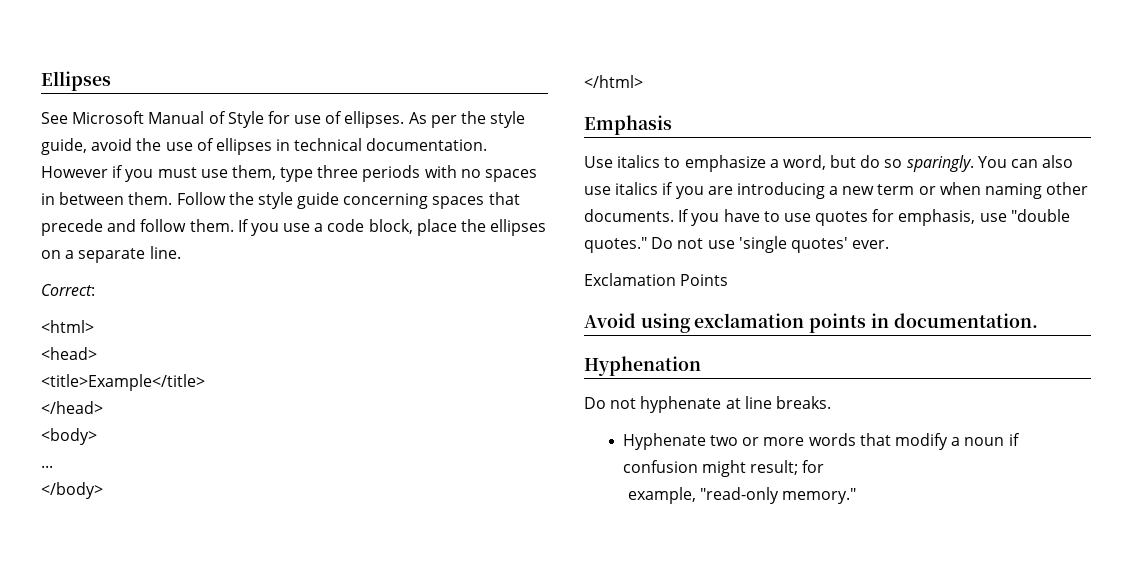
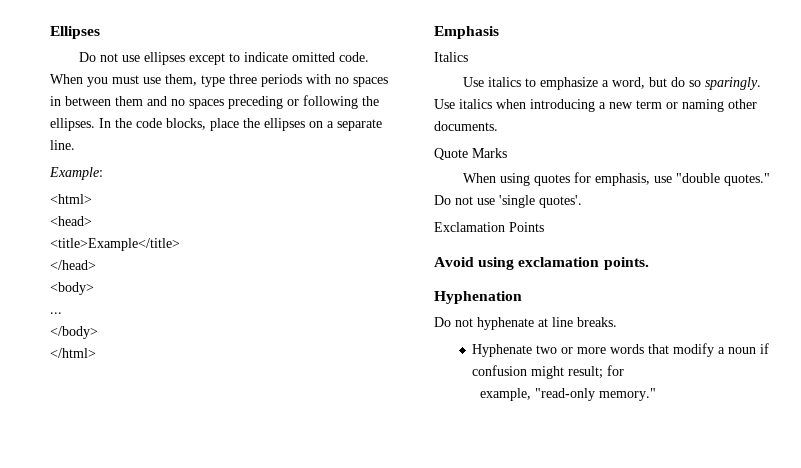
- See Microsoft Manual of Style for use of ellipses. As per the style guide, avoid the use of ellipses in technical documentation. However if you must use them, type three periods with no spaces in between them. Follow the style guide concerning spaces that precede and follow them. If you use a code block, place the ellipses on a separate line.
+ Do not use ellipses except to indicate omitted code. When you must use them, type three periods with no spaces in between them and no spaces preceding or following the ellipses. In the code blocks, place the ellipses on a separate line.
- Correct:
+ Example:
+ Italics
- You can also use italics if you are introducing a new term or when naming other documents. If you have to use quotes for emphasis, use "double quotes."
+ Use italics when introducing a new term or naming other documents.
+ Quote Marks
+ When using quotes for emphasis, use "double quotes."
- Do not use 'single quotes' ever.
+ Do not use 'single quotes'.
- Avoid using exclamation points in documentation.
+ Avoid using exclamation points.

